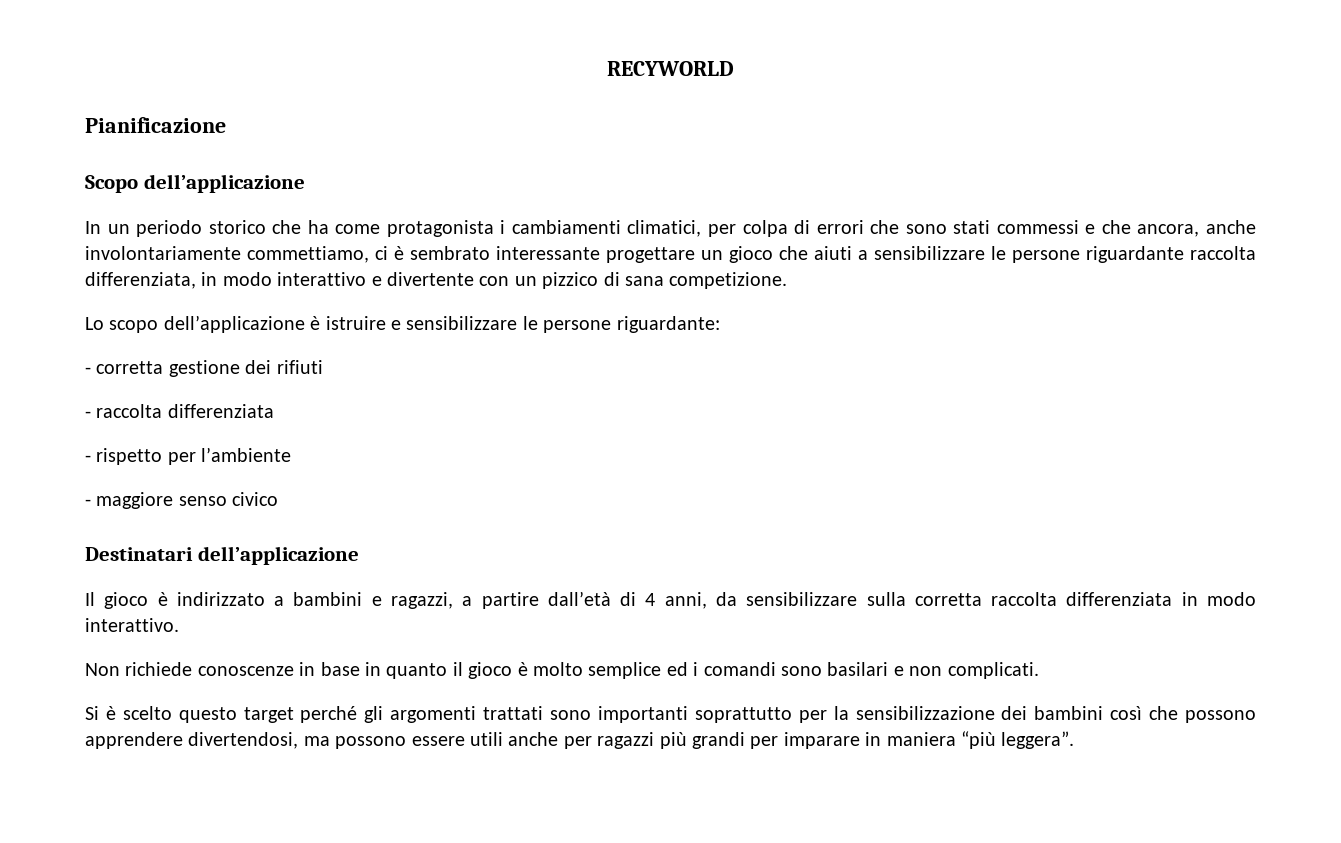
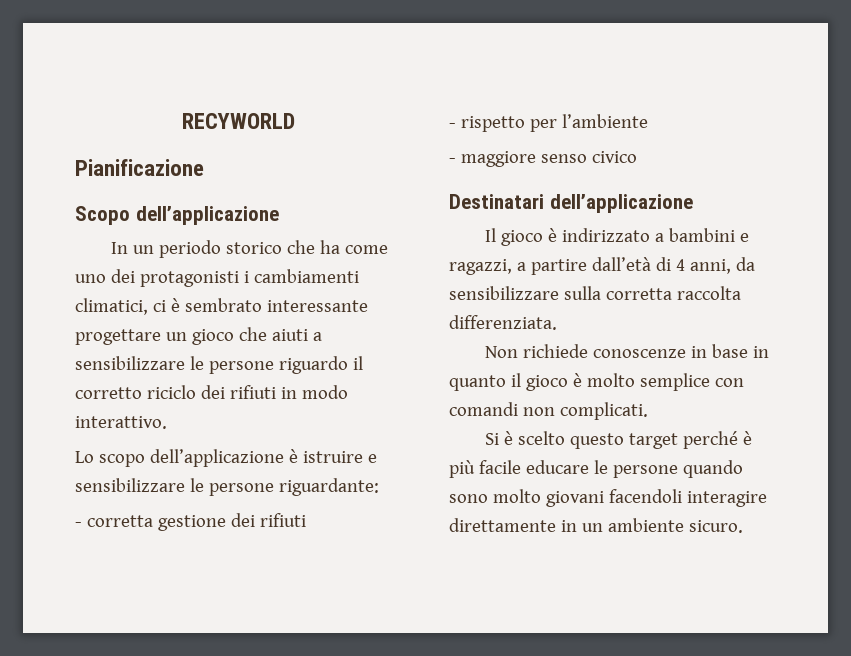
- In un periodo storico che ha come protagonista i cambiamenti climatici, per colpa di errori che sono stati commessi e che ancora, anche involontariamente commettiamo, ci è sembrato interessante progettare un gioco che aiuti a sensibilizzare le persone riguardante raccolta differenziata, in modo interattivo e divertente con un pizzico di sana competizione.
+ In un periodo storico che ha come uno dei protagonisti i cambiamenti climatici, ci è sembrato interessante progettare un gioco che aiuti a sensibilizzare le persone riguardo il corretto riciclo dei rifiuti in modo interattivo.
- - raccolta differenziata
- Il gioco è indirizzato a bambini e ragazzi, a partire dall’età di 4 anni, da sensibilizzare sulla corretta raccolta differenziata in modo interattivo.
+ Il gioco è indirizzato a bambini e ragazzi, a partire dall’età di 4 anni, da sensibilizzare sulla corretta raccolta differenziata.
- Non richiede conoscenze in base in quanto il gioco è molto semplice ed i comandi sono basilari e non complicati.
+ Non richiede conoscenze in base in quanto il gioco è molto semplice con comandi non complicati.
- Si è scelto questo target perché gli argomenti trattati sono importanti soprattutto per la sensibilizzazione dei bambini così che possono apprendere divertendosi, ma possono essere utili anche per ragazzi più grandi per imparare in maniera “più leggera”.
+ Si è scelto questo target perché è più facile educare le persone quando sono molto giovani facendoli interagire direttamente in un ambiente sicuro.

